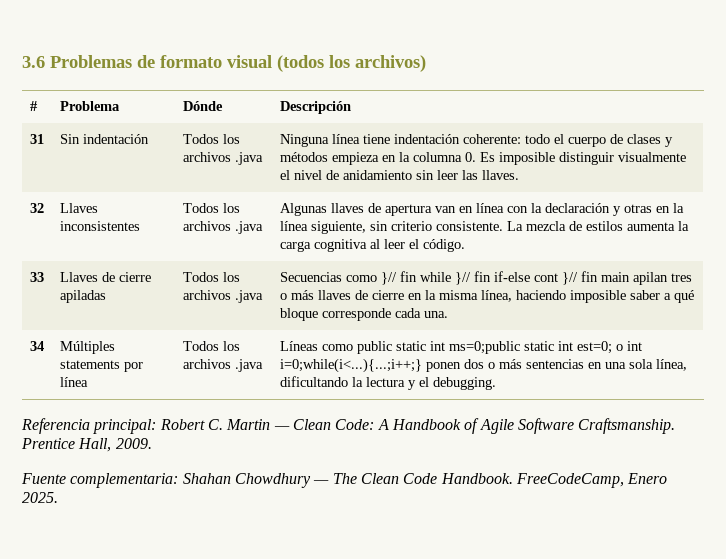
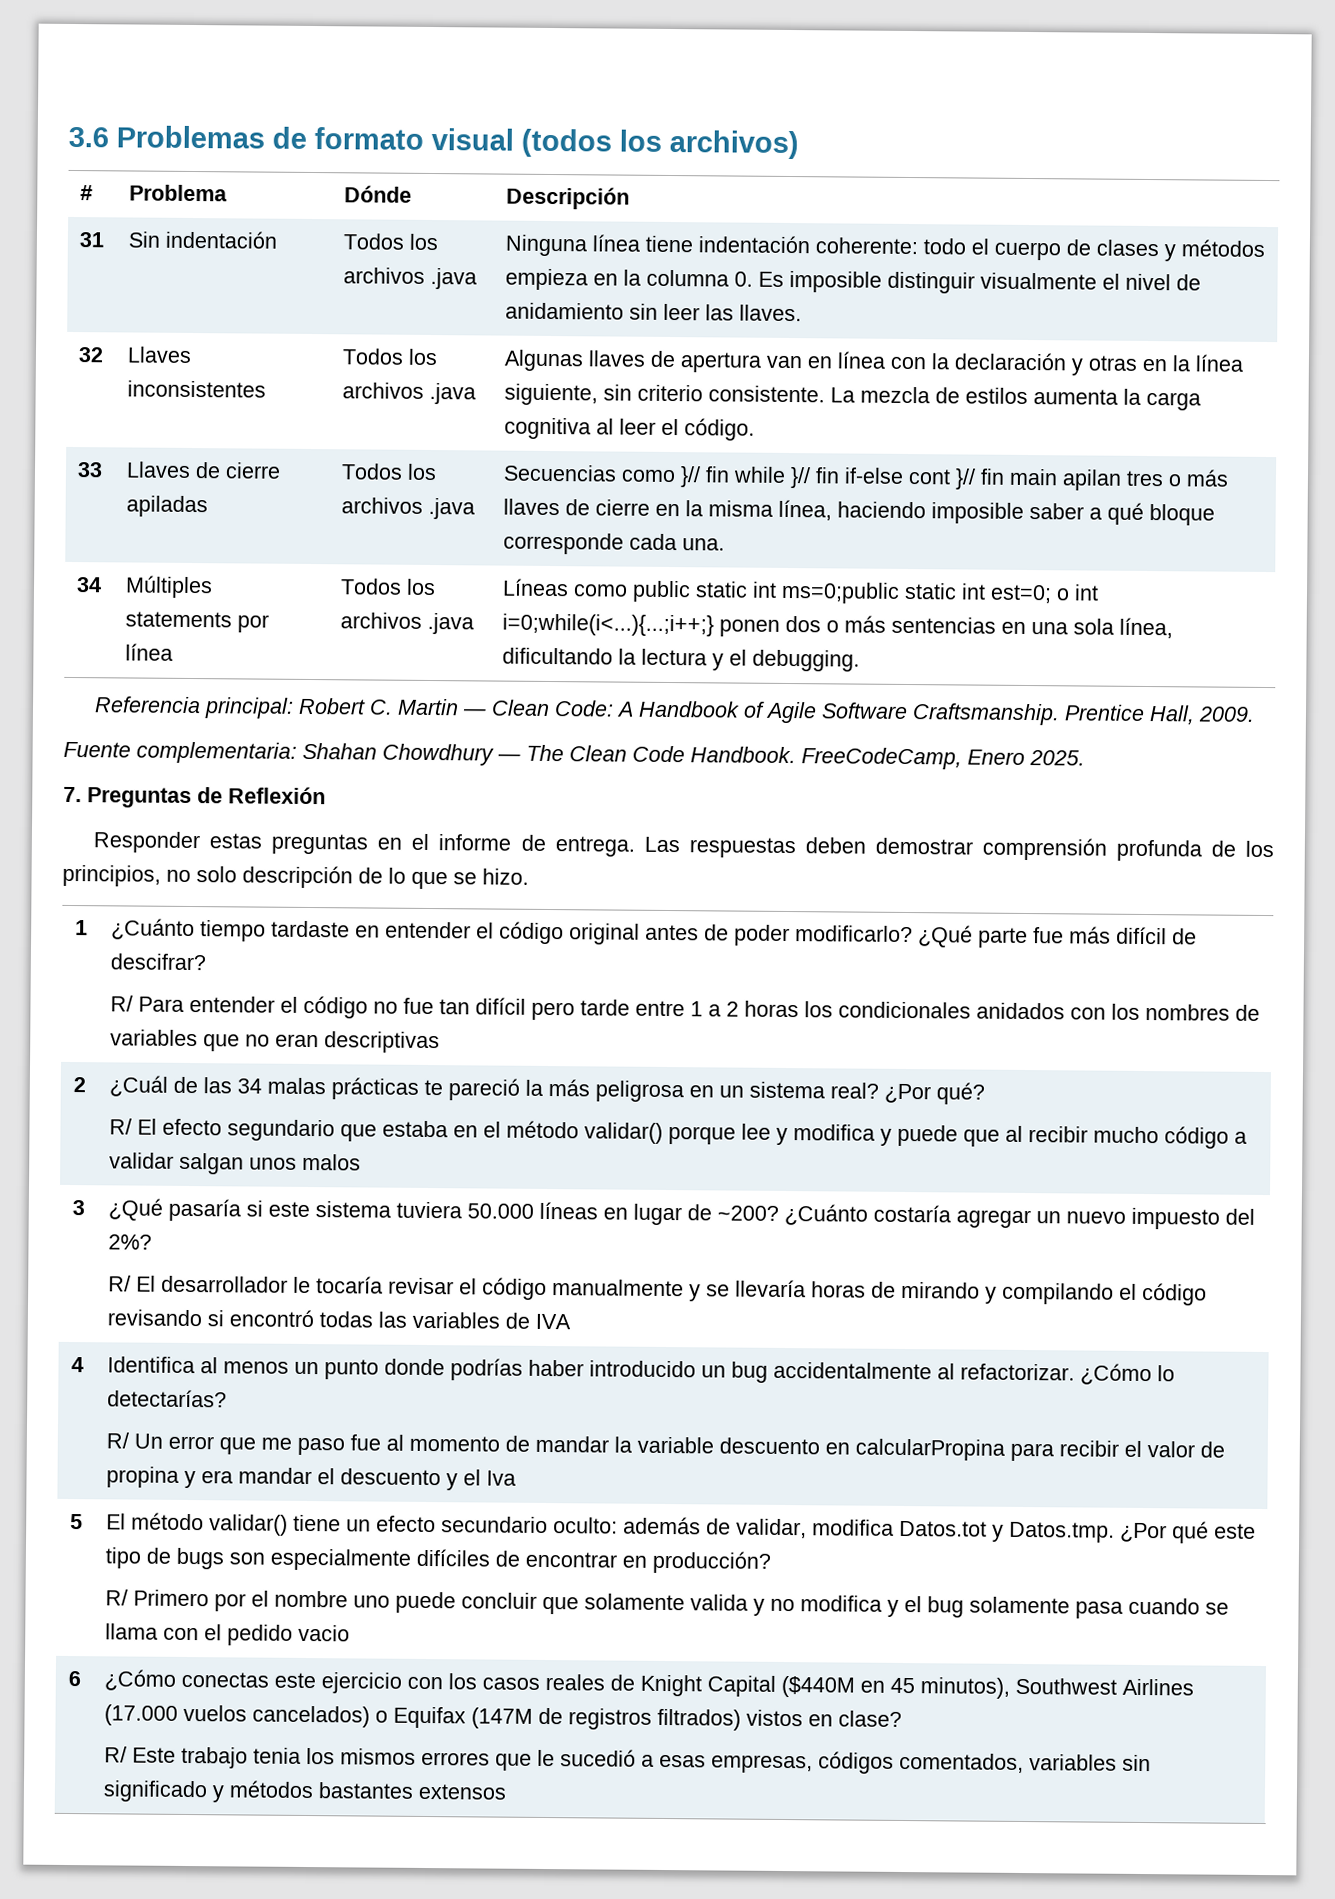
+ 7. Preguntas de Reflexión
+ Responder estas preguntas en el informe de entrega. Las respuestas deben demostrar comprensión profunda de los principios, no solo descripción de lo que se hizo.
+ 1 | ¿Cuánto tiempo tardaste en entender el código original antes de poder modificarlo? ¿Qué parte fue más difícil de descifrar?
+ R/ Para entender el código no fue tan difícil pero tarde entre 1 a 2 horas los condicionales anidados con los nombres de variables que no eran descriptivas
+ 2 | ¿Cuál de las 34 malas prácticas te pareció la más peligrosa en un sistema real? ¿Por qué?
+ R/ El efecto segundario que estaba en el método validar() porque lee y modifica y puede que al recibir mucho código a validar salgan unos malos
+ 3 | ¿Qué pasaría si este sistema tuviera 50.000 líneas en lugar de ~200? ¿Cuánto costaría agregar un nuevo impuesto del 2%?
+ R/ El desarrollador le tocaría revisar el código manualmente y se llevaría horas de mirando y compilando el código revisando si encontró todas las variables de IVA
+ 4 | Identifica al menos un punto donde podrías haber introducido un bug accidentalmente al refactorizar. ¿Cómo lo detectarías?
+ R/ Un error que me paso fue al momento de mandar la variable descuento en calcularPropina para recibir el valor de propina y era mandar el descuento y el Iva
+ 5 | El método validar() tiene un efecto secundario oculto: además de validar, modifica Datos.tot y Datos.tmp. ¿Por qué este tipo de bugs son especialmente difíciles de encontrar en producción?
+ R/ Primero por el nombre uno puede concluir que solamente valida y no modifica y el bug solamente pasa cuando se llama con el pedido vacio
+ 6 | ¿Cómo conectas este ejercicio con los casos reales de Knight Capital ($440M en 45 minutos), Southwest Airlines (17.000 vuelos cancelados) o Equifax (147M de registros filtrados) vistos en clase?
+ R/ Este trabajo tenia los mismos errores que le sucedió a esas empresas, códigos comentados, variables sin significado y métodos bastantes extensos

